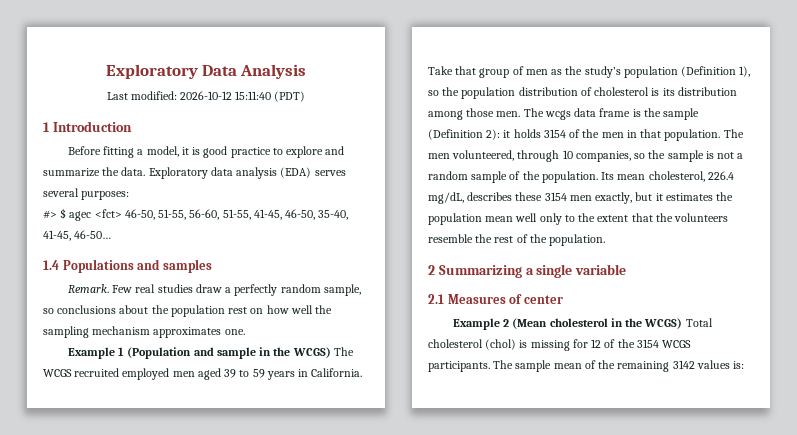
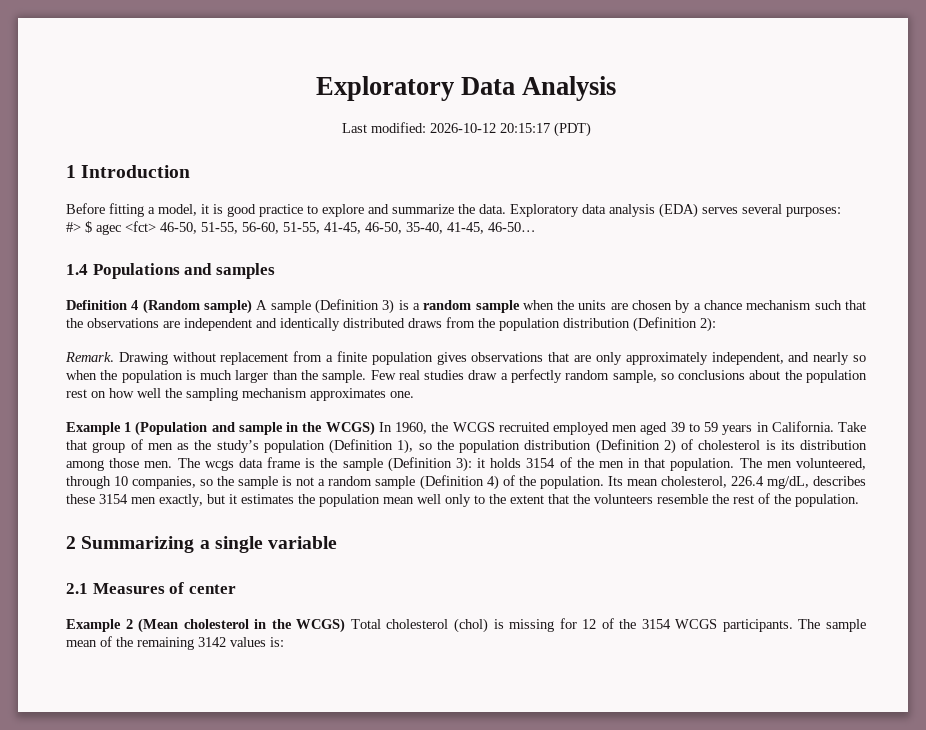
- Last modified: 2026-10-12 15:11:40 (PDT)
+ Last modified: 2026-10-12 20:15:17 (PDT)
- Remark.
+ Definition 4 (Random sample) A sample (Definition 3) is a random sample when the units are chosen by a chance mechanism such that the observations are independent and identically distributed draws from the population distribution (Definition 2):
+ Remark. Drawing without replacement from a finite population gives observations that are only approximately independent, and nearly so when the population is much larger than the sample.
- Example 1 (Population and sample in the WCGS) The WCGS recruited employed men aged 39 to 59 years in California.
+ Example 1 (Population and sample in the WCGS) In 1960, the WCGS recruited employed men aged 39 to 59 years in California.
- Take that group of men as the study’s population (Definition 1), so the population distribution of cholesterol is its distribution among those men.
+ Take that group of men as the study’s population (Definition 1), so the population distribution (Definition 2) of cholesterol is its distribution among those men.
- The wcgs data frame is the sample (Definition 2): it holds 3154 of the men in that population.
+ The wcgs data frame is the sample (Definition 3): it holds 3154 of the men in that population.
- The men volunteered, through 10 companies, so the sample is not a random sample of the population.
+ The men volunteered, through 10 companies, so the sample is not a random sample (Definition 4) of the population.

